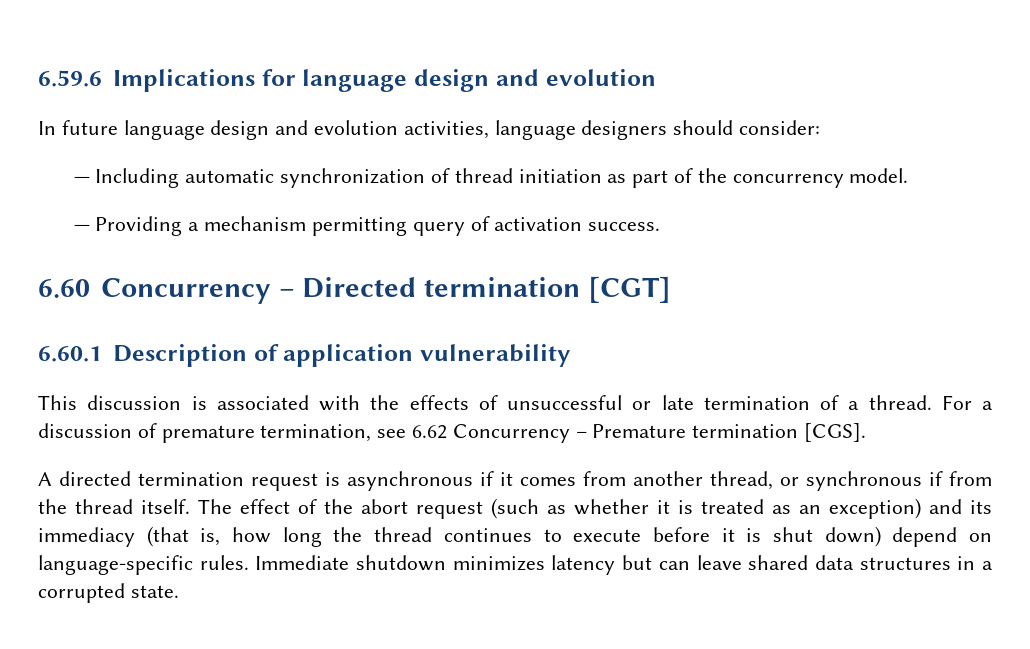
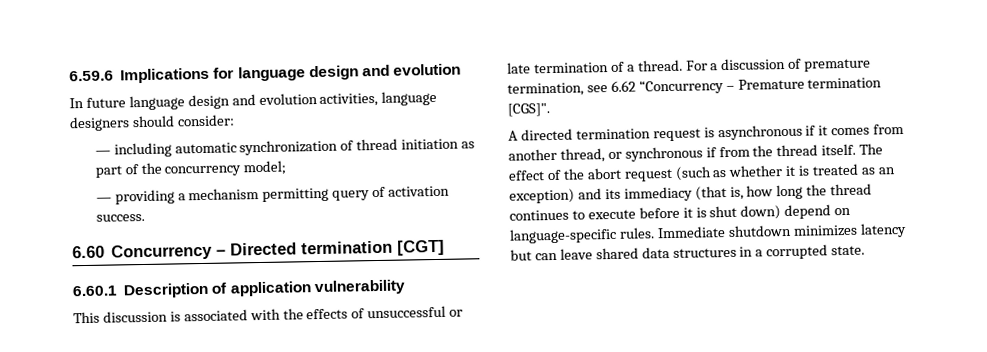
- — Including automatic synchronization of thread initiation as part of the concurrency model.
- — Providing a mechanism permitting query of activation success.
+ — including automatic synchronization of thread initiation as part of the concurrency model;
+ — providing a mechanism permitting query of activation success.
- For a discussion of premature termination, see 6.62 Concurrency – Premature termination [CGS].
+ For a discussion of premature termination, see 6.62 “Concurrency – Premature termination [CGS]".

